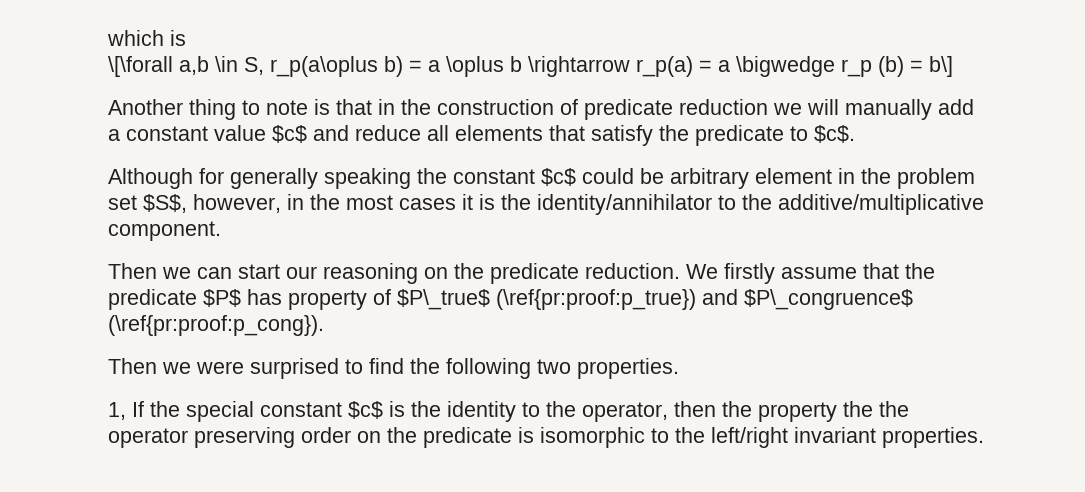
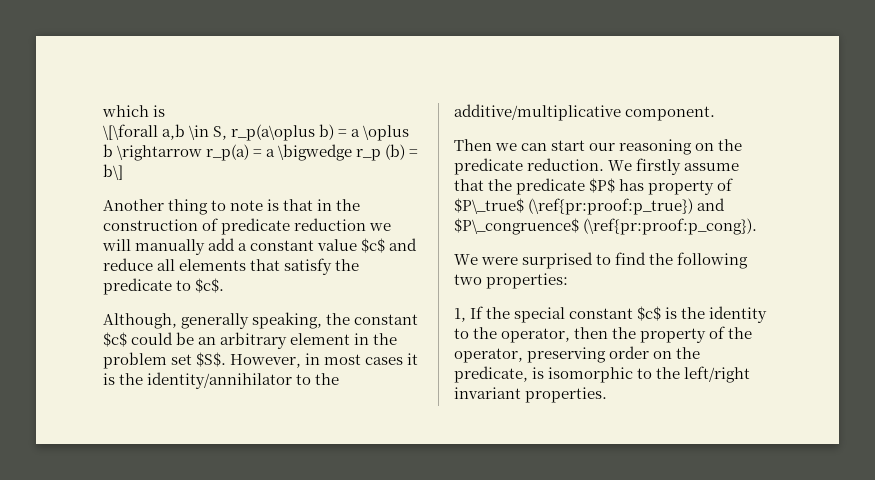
- Although for generally speaking the constant $c$ could be arbitrary element in the problem set $S$, however, in the most cases it is the identity/annihilator to the additive/multiplicative component.
+ Although, generally speaking, the constant $c$ could be an arbitrary element in the problem set $S$. However, in most cases it is the identity/annihilator to the additive/multiplicative component.
- Then we were surprised to find the following two properties.
+ We were surprised to find the following two properties:
- 1, If the special constant $c$ is the identity to the operator, then the property the the operator preserving order on the predicate is isomorphic to the left/right invariant properties.
+ 1, If the special constant $c$ is the identity to the operator, then the property of the operator, preserving order on the predicate, is isomorphic to the left/right invariant properties.

